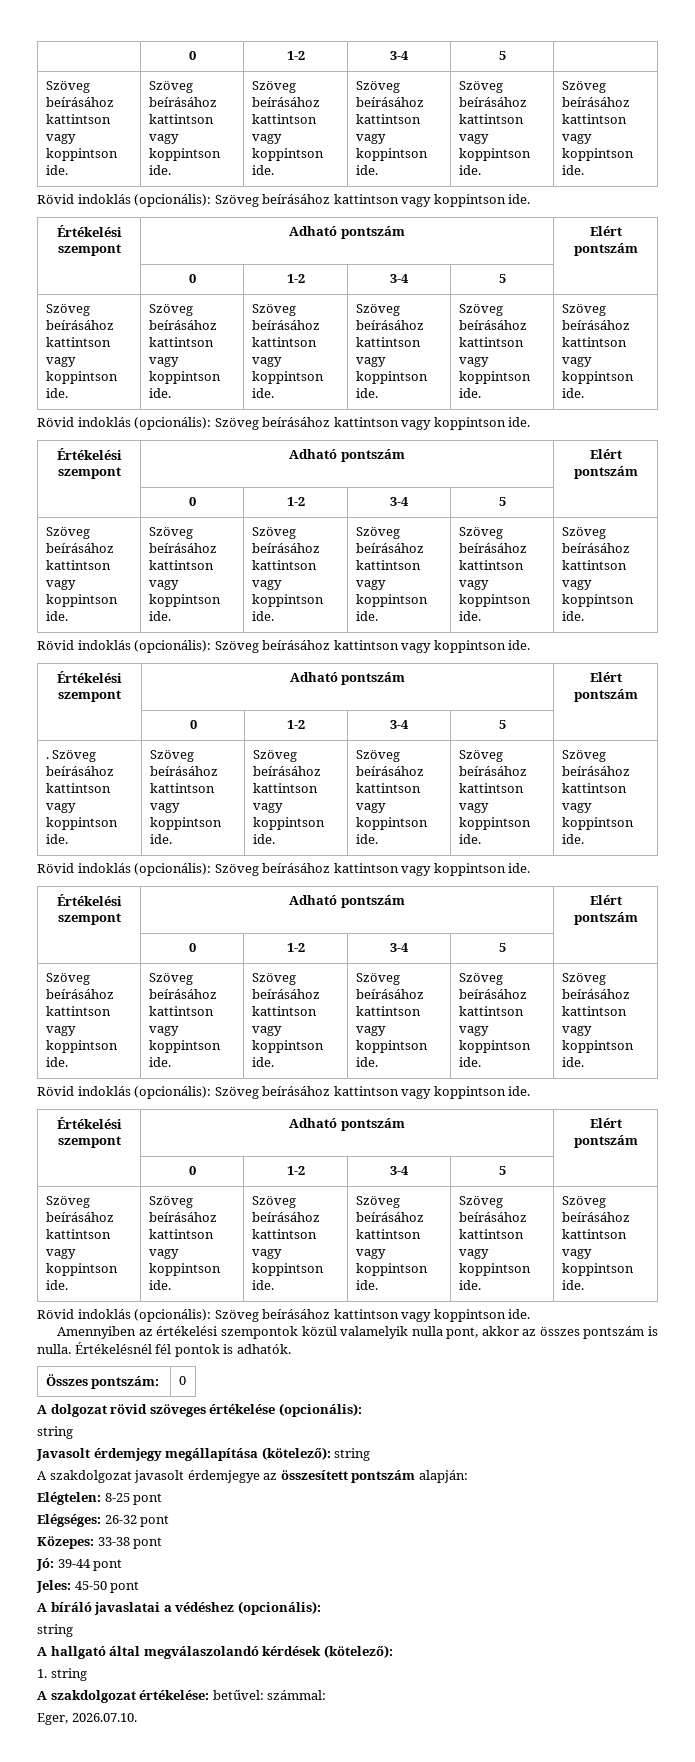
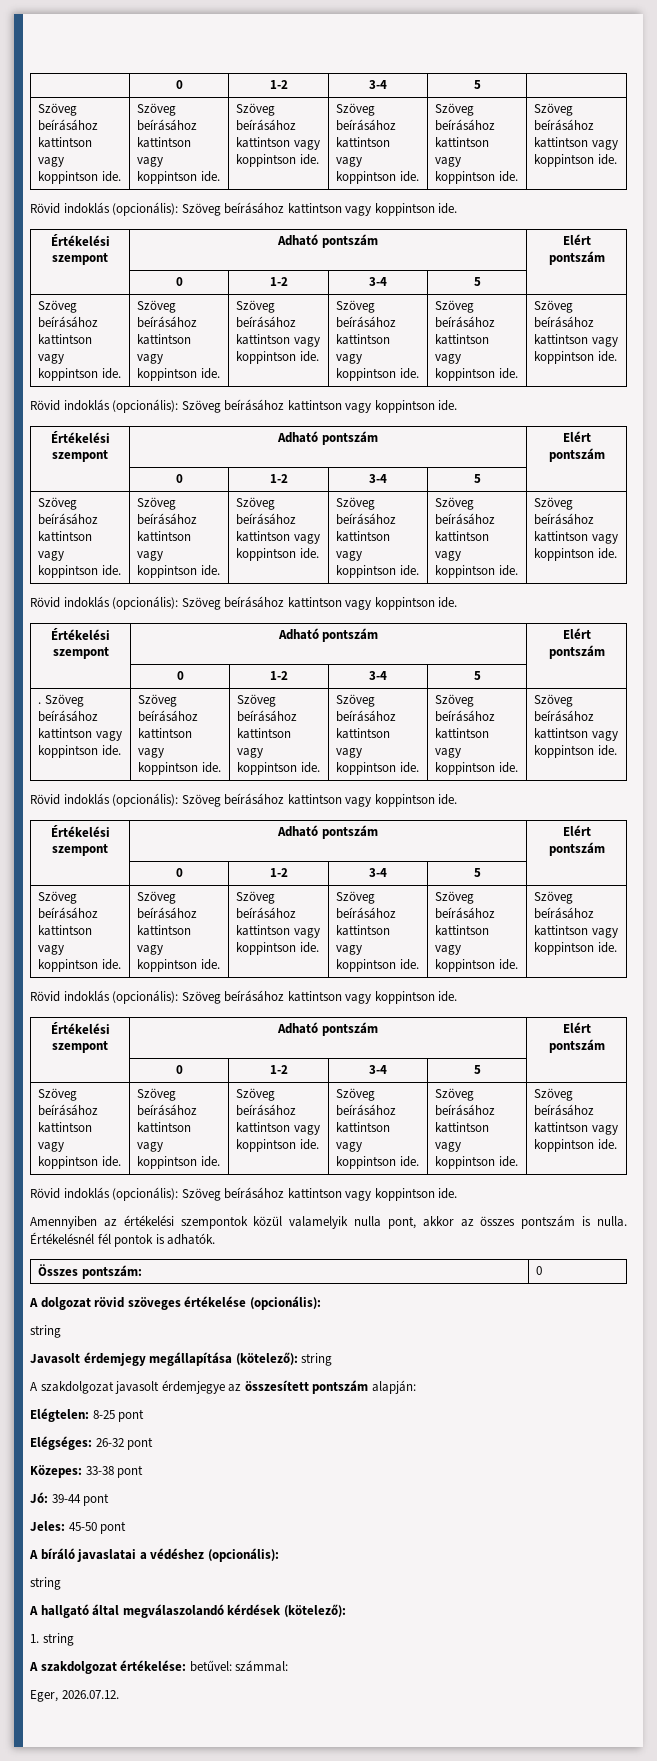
- Eger, 2026.07.10.
+ Eger, 2026.07.12.

